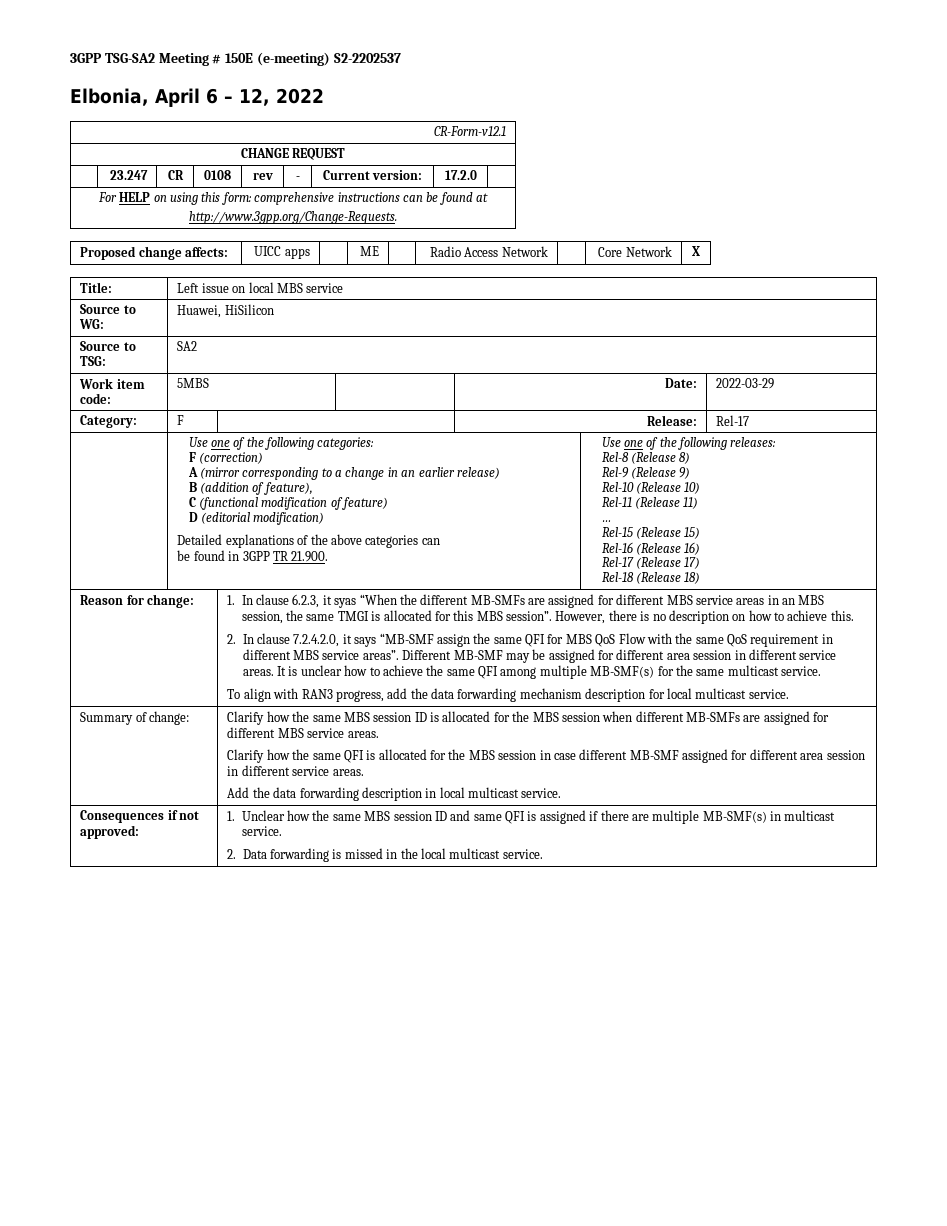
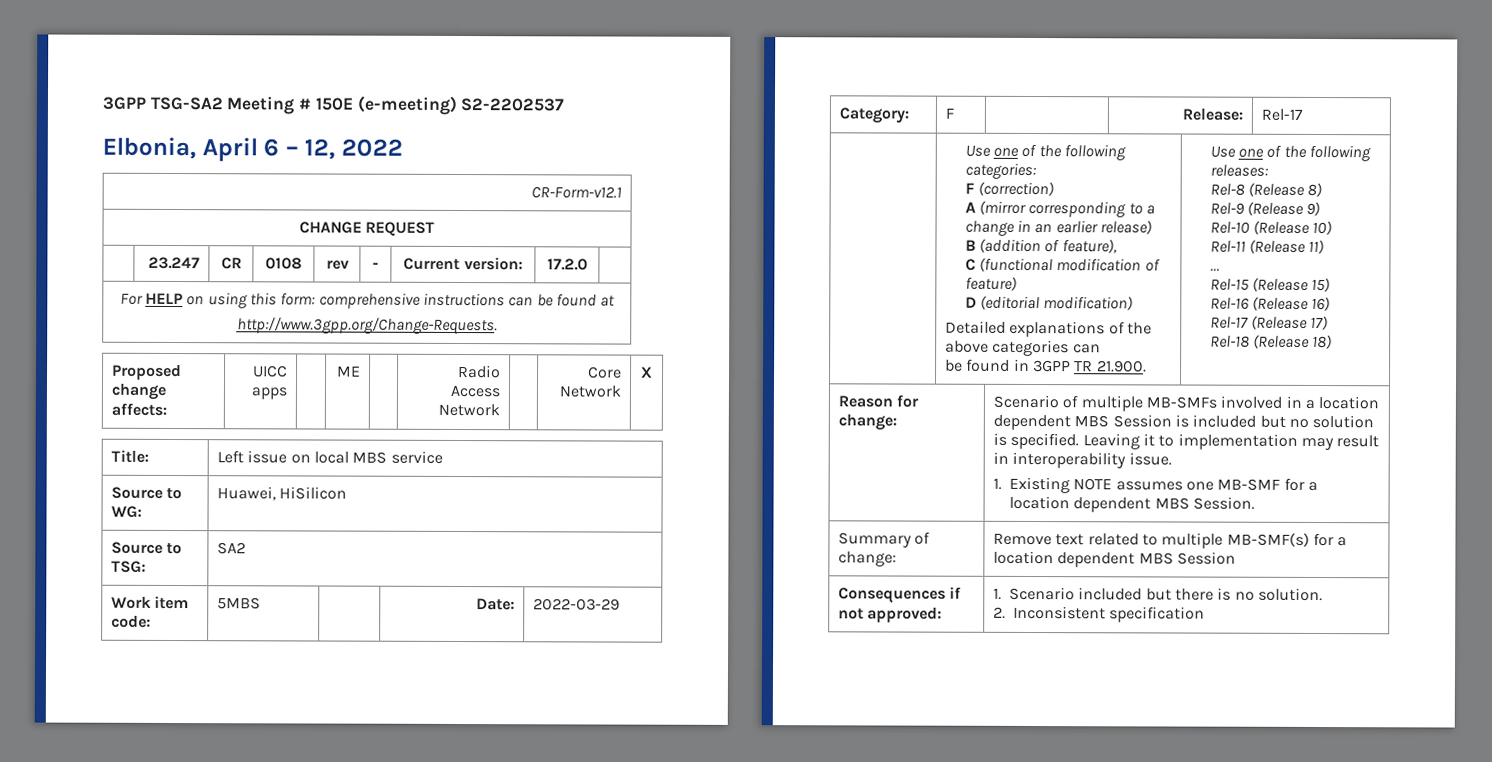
- 1. In clause 6.2.3, it syas “When the different MB-SMFs are assigned for different MBS service areas in an MBS session, the same TMGI is allocated for this MBS session”. However, there is no description on how to achieve this.
- 2. In clause 7.2.4.2.0, it says “MB-SMF assign the same QFI for MBS QoS Flow with the same QoS requirement in different MBS service areas”. Different MB-SMF may be assigned for different area session in different service areas. It is unclear how to achieve the same QFI among multiple MB-SMF(s) for the same multicast service.
- To align with RAN3 progress, add the data forwarding mechanism description for local multicast service.
- Summary of change: | Clarify how the same MBS session ID is allocated for the MBS session when different MB-SMFs are assigned for different MBS service areas.
- Clarify how the same QFI is allocated for the MBS session in case different MB-SMF assigned for different area session in different service areas.
- Add the data forwarding description in local multicast service.
+ Scenario of multiple MB-SMFs involved in a location dependent MBS Session is included but no solution is specified. Leaving it to implementation may result in interoperability issue.
+ 1. Existing NOTE assumes one MB-SMF for a location dependent MBS Session.
+ Summary of change: | Remove text related to multiple MB-SMF(s) for a location dependent MBS Session
- Consequences if not approved: | 1. Unclear how the same MBS session ID and same QFI is assigned if there are multiple MB-SMF(s) in multicast service.
- 2. Data forwarding is missed in the local multicast service.
+ Consequences if not approved: | 1. Scenario included but there is no solution.
+ 2. Inconsistent specification

